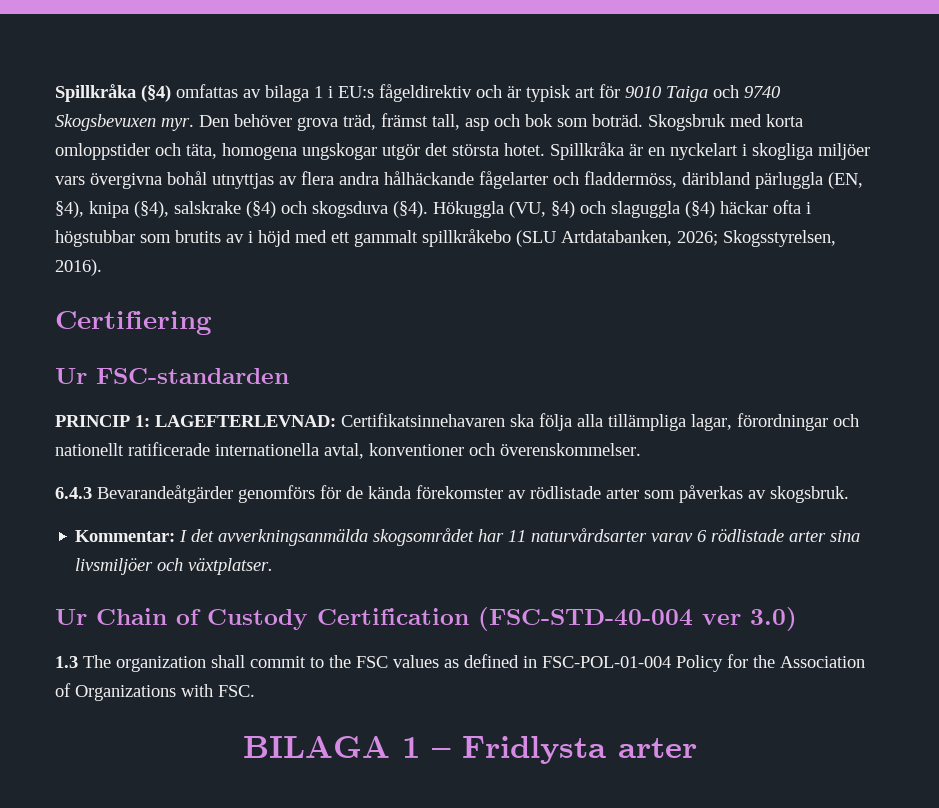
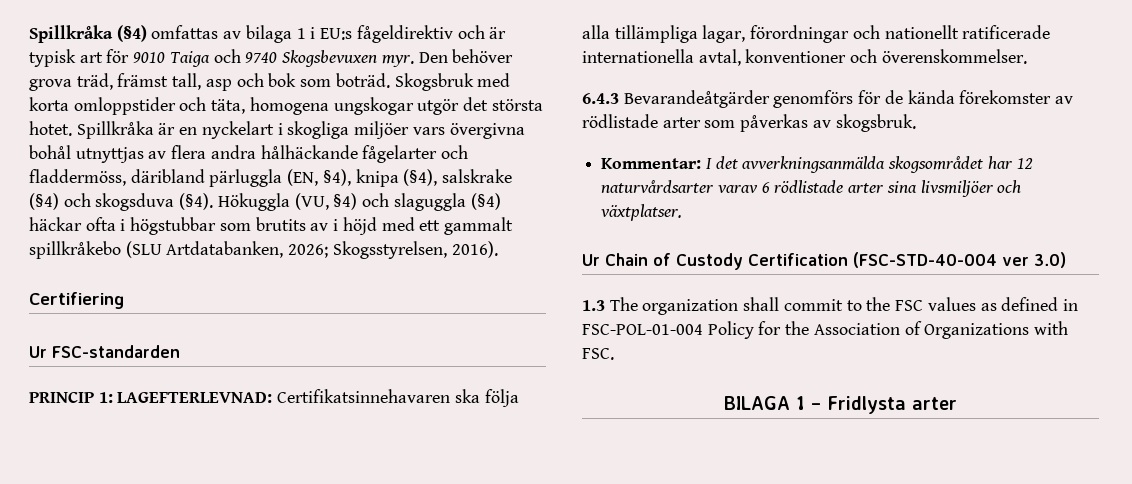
- Kommentar: I det avverkningsanmälda skogsområdet har 11 naturvårdsarter varav 6 rödlistade arter sina livsmiljöer och växtplatser.
+ Kommentar: I det avverkningsanmälda skogsområdet har 12 naturvårdsarter varav 6 rödlistade arter sina livsmiljöer och växtplatser.

